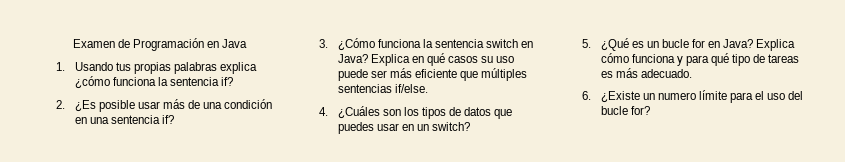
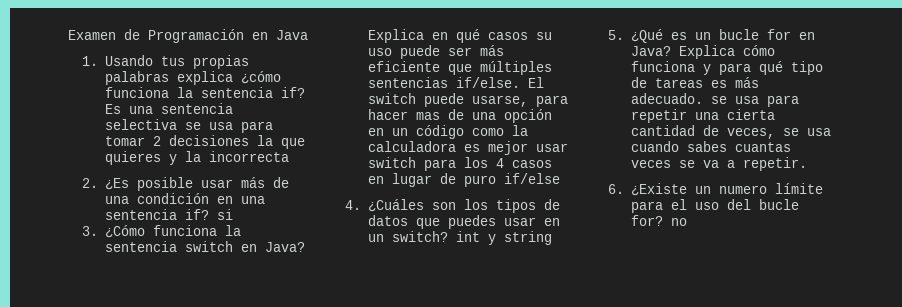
+ Es una sentencia selectiva se usa para tomar 2 decisiones la que quieres y la incorrecta
- 2. ¿Es posible usar más de una condición en una sentencia if?
+ 2. ¿Es posible usar más de una condición en una sentencia if? si
+ El switch puede usarse, para hacer mas de una opción en un código como la calculadora es mejor usar switch para los 4 casos en lugar de puro if/else
- 4. ¿Cuáles son los tipos de datos que puedes usar en un switch?
+ 4. ¿Cuáles son los tipos de datos que puedes usar en un switch? int y string
- Explica cómo funciona y para qué tipo de tareas es más adecuado.
+ Explica cómo funciona y para qué tipo de tareas es más adecuado. se usa para repetir una cierta cantidad de veces, se usa cuando sabes cuantas veces se va a repetir.
- 6. ¿Existe un numero límite para el uso del bucle for?
+ 6. ¿Existe un numero límite para el uso del bucle for? no

